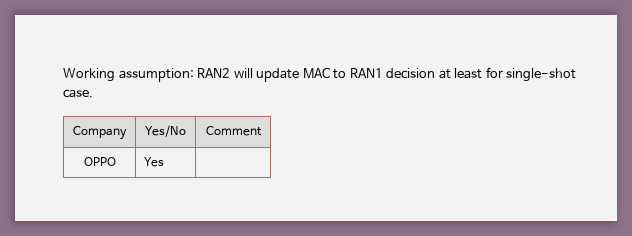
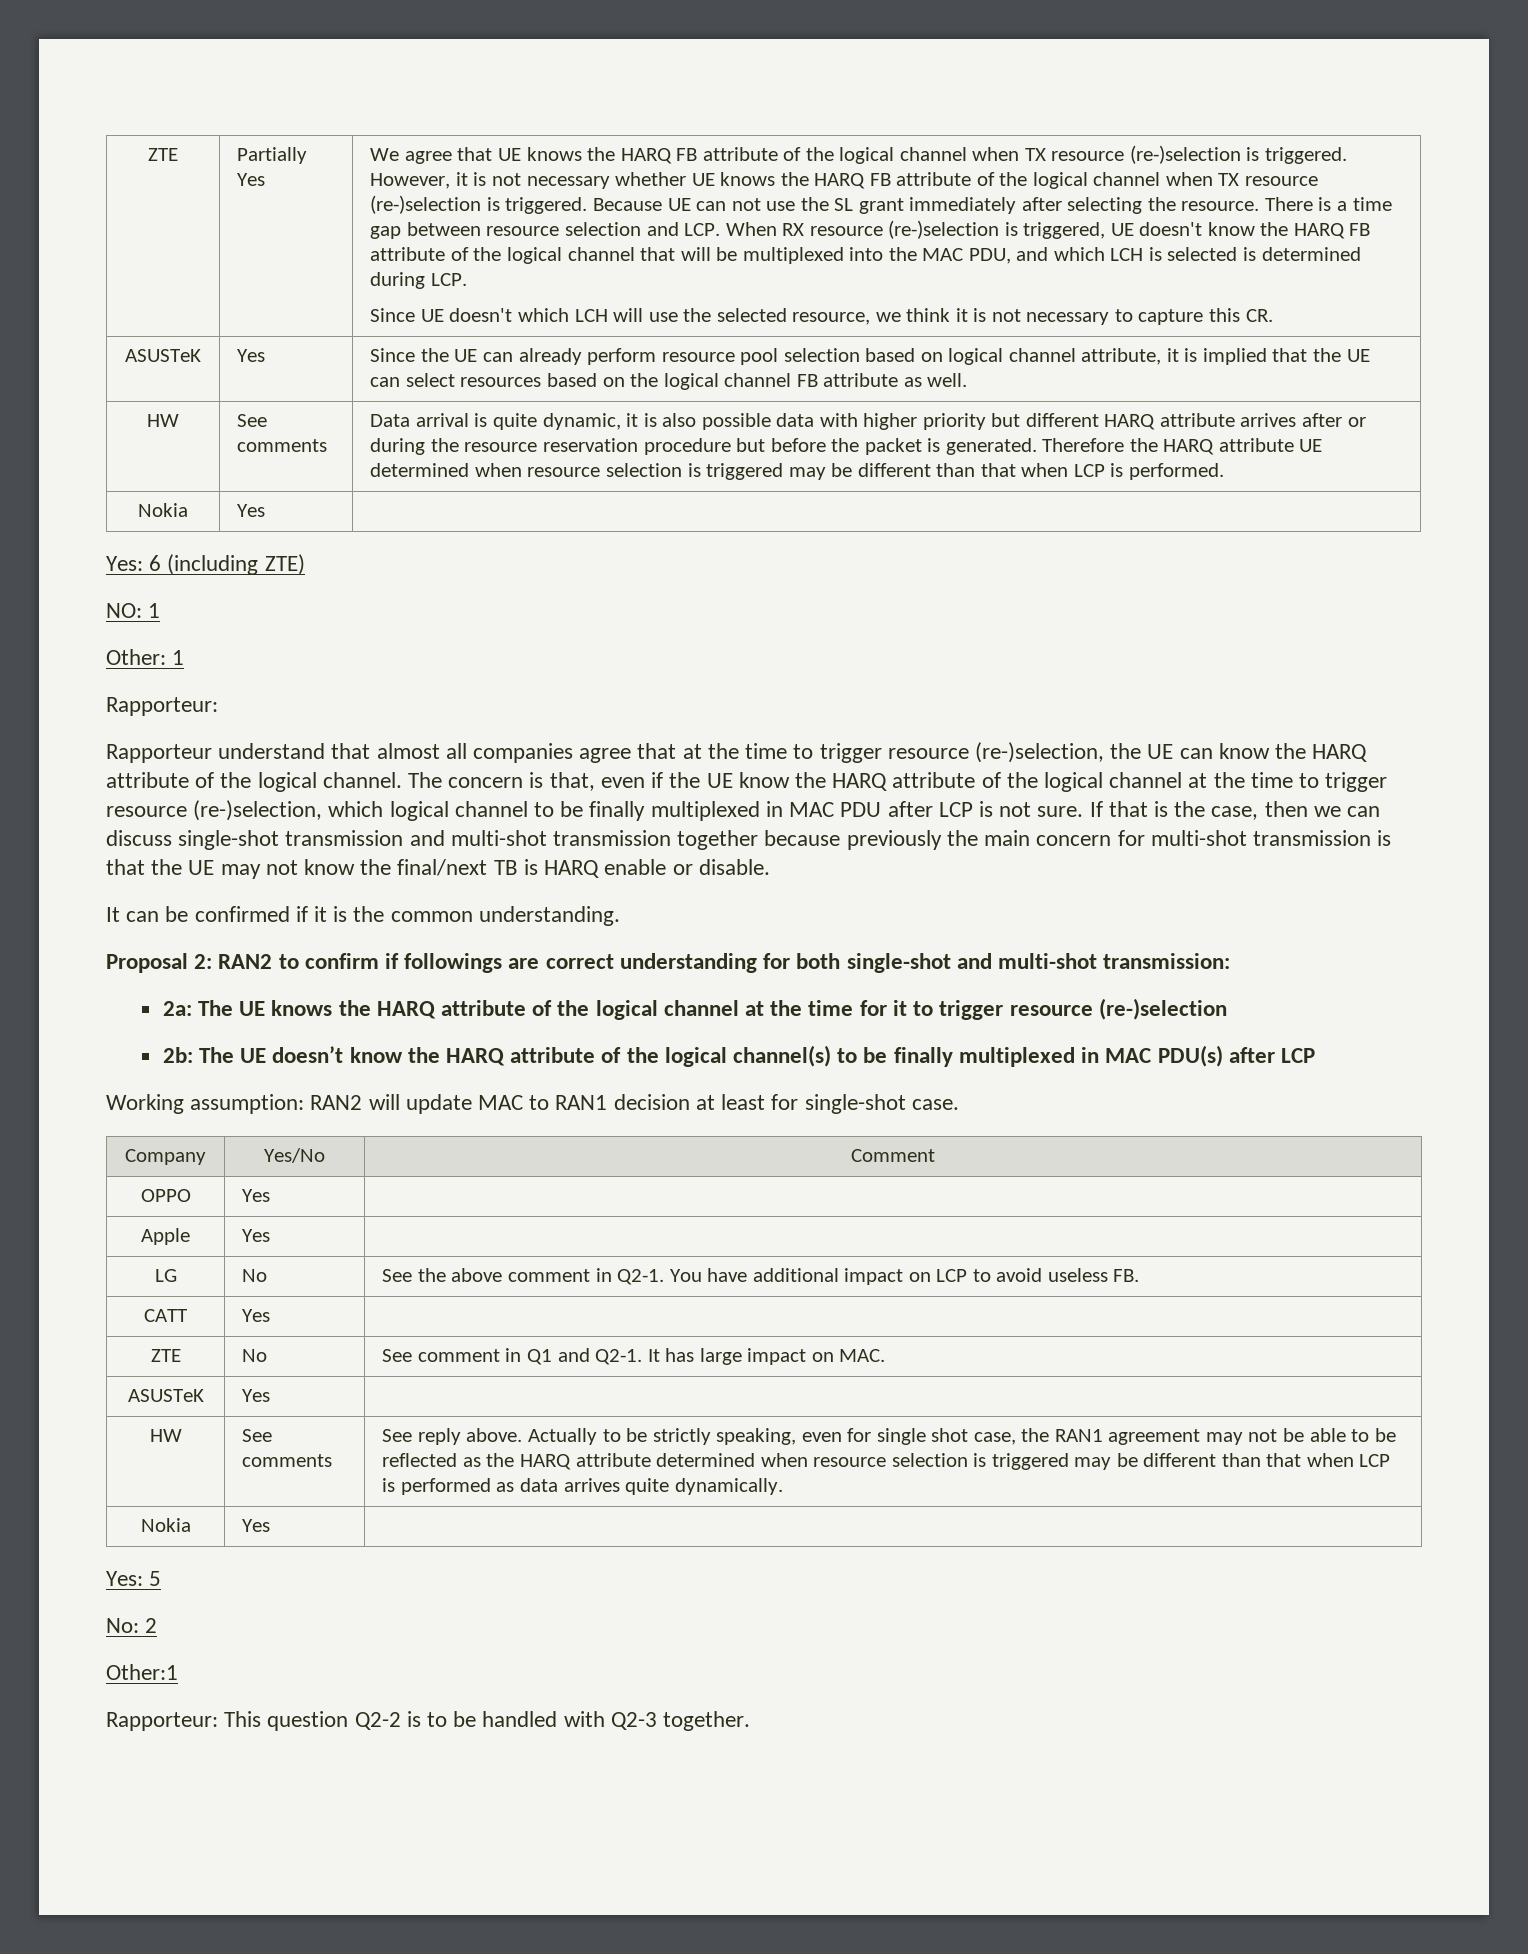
+ ZTE | Partially Yes | We agree that UE knows the HARQ FB attribute of the logical channel when TX resource (re-)selection is triggered. However, it is not necessary whether UE knows the HARQ FB attribute of the logical channel when TX resource (re-)selection is triggered. Because UE can not use the SL grant immediately after selecting the resource. There is a time gap between resource selection and LCP. When RX resource (re-)selection is triggered, UE doesn't know the HARQ FB attribute of the logical channel that will be multiplexed into the MAC PDU, and which LCH is selected is determined during LCP.
+ Since UE doesn't which LCH will use the selected resource, we think it is not necessary to capture this CR.
+ ASUSTeK | Yes | Since the UE can already perform resource pool selection based on logical channel attribute, it is implied that the UE can select resources based on the logical channel FB attribute as well.
+ HW | See comments | Data arrival is quite dynamic, it is also possible data with higher priority but different HARQ attribute arrives after or during the resource reservation procedure but before the packet is generated. Therefore the HARQ attribute UE determined when resource selection is triggered may be different than that when LCP is performed.
+ Nokia | Yes |
+ Yes: 6 (including ZTE)
+ NO: 1
+ Other: 1
+ Rapporteur:
+ Rapporteur understand that almost all companies agree that at the time to trigger resource (re-)selection, the UE can know the HARQ attribute of the logical channel. The concern is that, even if the UE know the HARQ attribute of the logical channel at the time to trigger resource (re-)selection, which logical channel to be finally multiplexed in MAC PDU after LCP is not sure. If that is the case, then we can discuss single-shot transmission and multi-shot transmission together because previously the main concern for multi-shot transmission is that the UE may not know the final/next TB is HARQ enable or disable.
+ It can be confirmed if it is the common understanding.
+ Proposal 2: RAN2 to confirm if followings are correct understanding for both single-shot and multi-shot transmission:
+ 2a: The UE knows the HARQ attribute of the logical channel at the time for it to trigger resource (re-)selection
+ 2b: The UE doesn’t know the HARQ attribute of the logical channel(s) to be finally multiplexed in MAC PDU(s) after LCP
+ Apple | Yes |
+ LG | No | See the above comment in Q2-1. You have additional impact on LCP to avoid useless FB.
+ CATT | Yes |
+ ZTE | No | See comment in Q1 and Q2-1. It has large impact on MAC.
+ ASUSTeK | Yes |
+ HW | See comments | See reply above. Actually to be strictly speaking, even for single shot case, the RAN1 agreement may not be able to be reflected as the HARQ attribute determined when resource selection is triggered may be different than that when LCP is performed as data arrives quite dynamically.
+ Nokia | Yes |
+ Yes: 5
+ No: 2
+ Other:1
+ Rapporteur: This question Q2-2 is to be handled with Q2-3 together.

